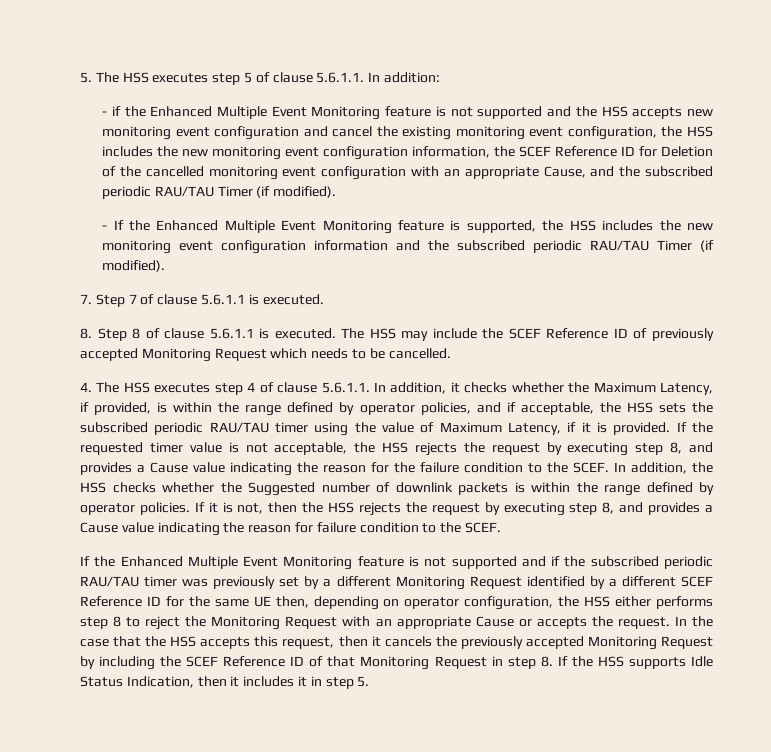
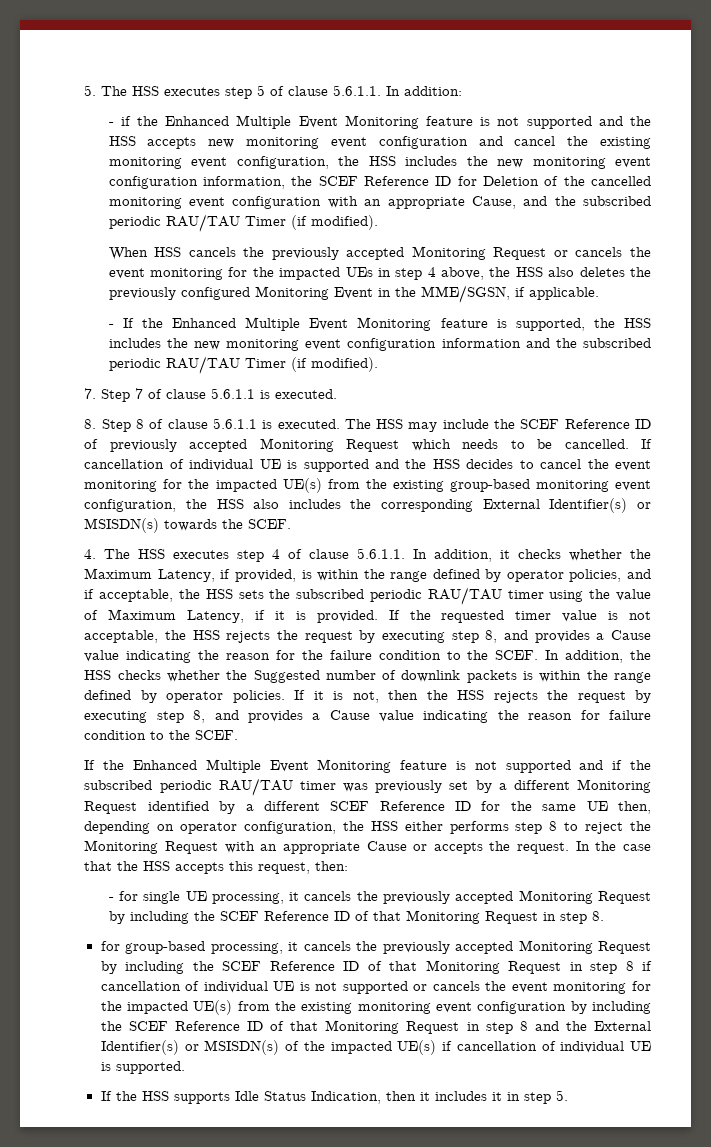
+ When HSS cancels the previously accepted Monitoring Request or cancels the event monitoring for the impacted UEs in step 4 above, the HSS also deletes the previously configured Monitoring Event in the MME/SGSN, if applicable.
+ If cancellation of individual UE is supported and the HSS decides to cancel the event monitoring for the impacted UE(s) from the existing group-based monitoring event configuration, the HSS also includes the corresponding External Identifier(s) or MSISDN(s) towards the SCEF.
- In the case that the HSS accepts this request, then it cancels the previously accepted Monitoring Request by including the SCEF Reference ID of that Monitoring Request in step 8. If the HSS supports Idle Status Indication, then it includes it in step 5.
+ In the case that the HSS accepts this request, then:
+ - for single UE processing, it cancels the previously accepted Monitoring Request by including the SCEF Reference ID of that Monitoring Request in step 8.
+ for group-based processing, it cancels the previously accepted Monitoring Request by including the SCEF Reference ID of that Monitoring Request in step 8 if cancellation of individual UE is not supported or cancels the event monitoring for the impacted UE(s) from the existing monitoring event configuration by including the SCEF Reference ID of that Monitoring Request in step 8 and the External Identifier(s) or MSISDN(s) of the impacted UE(s) if cancellation of individual UE is supported.
+ If the HSS supports Idle Status Indication, then it includes it in step 5.

